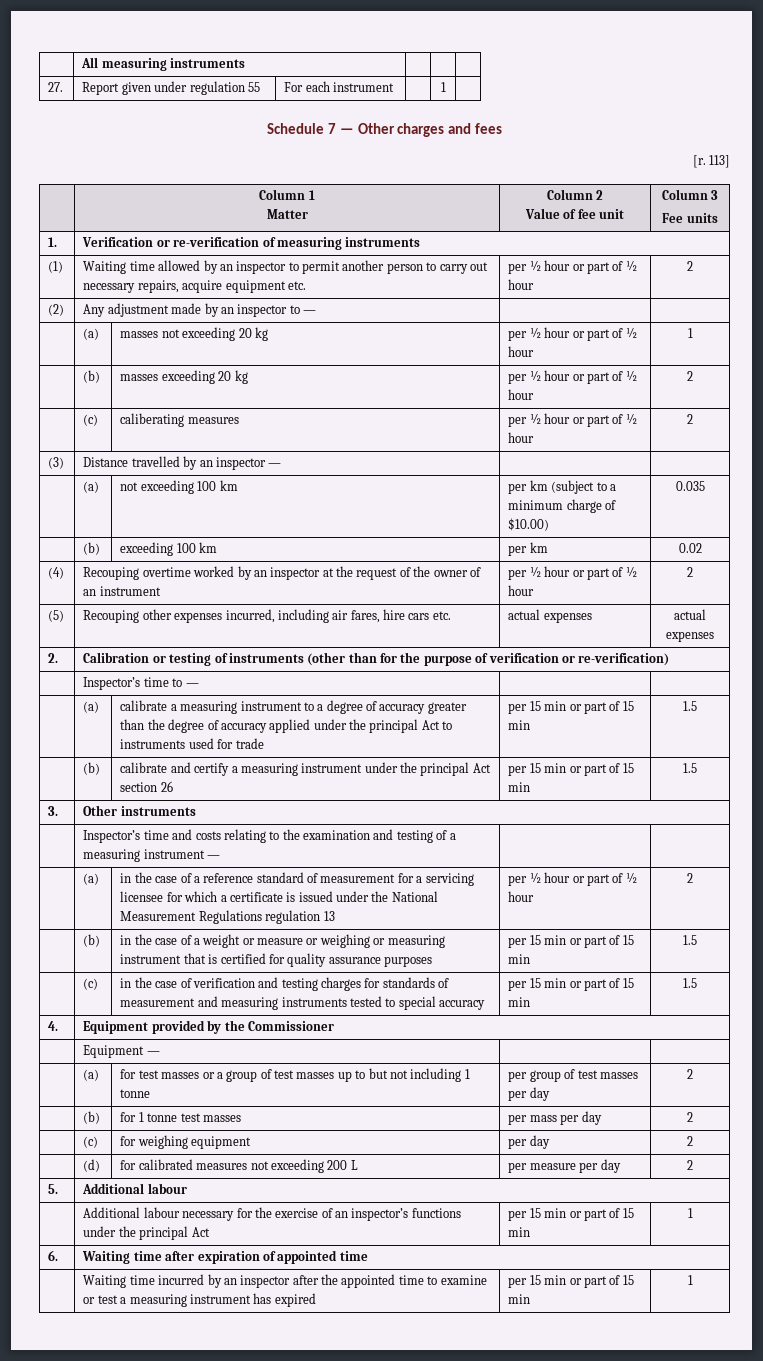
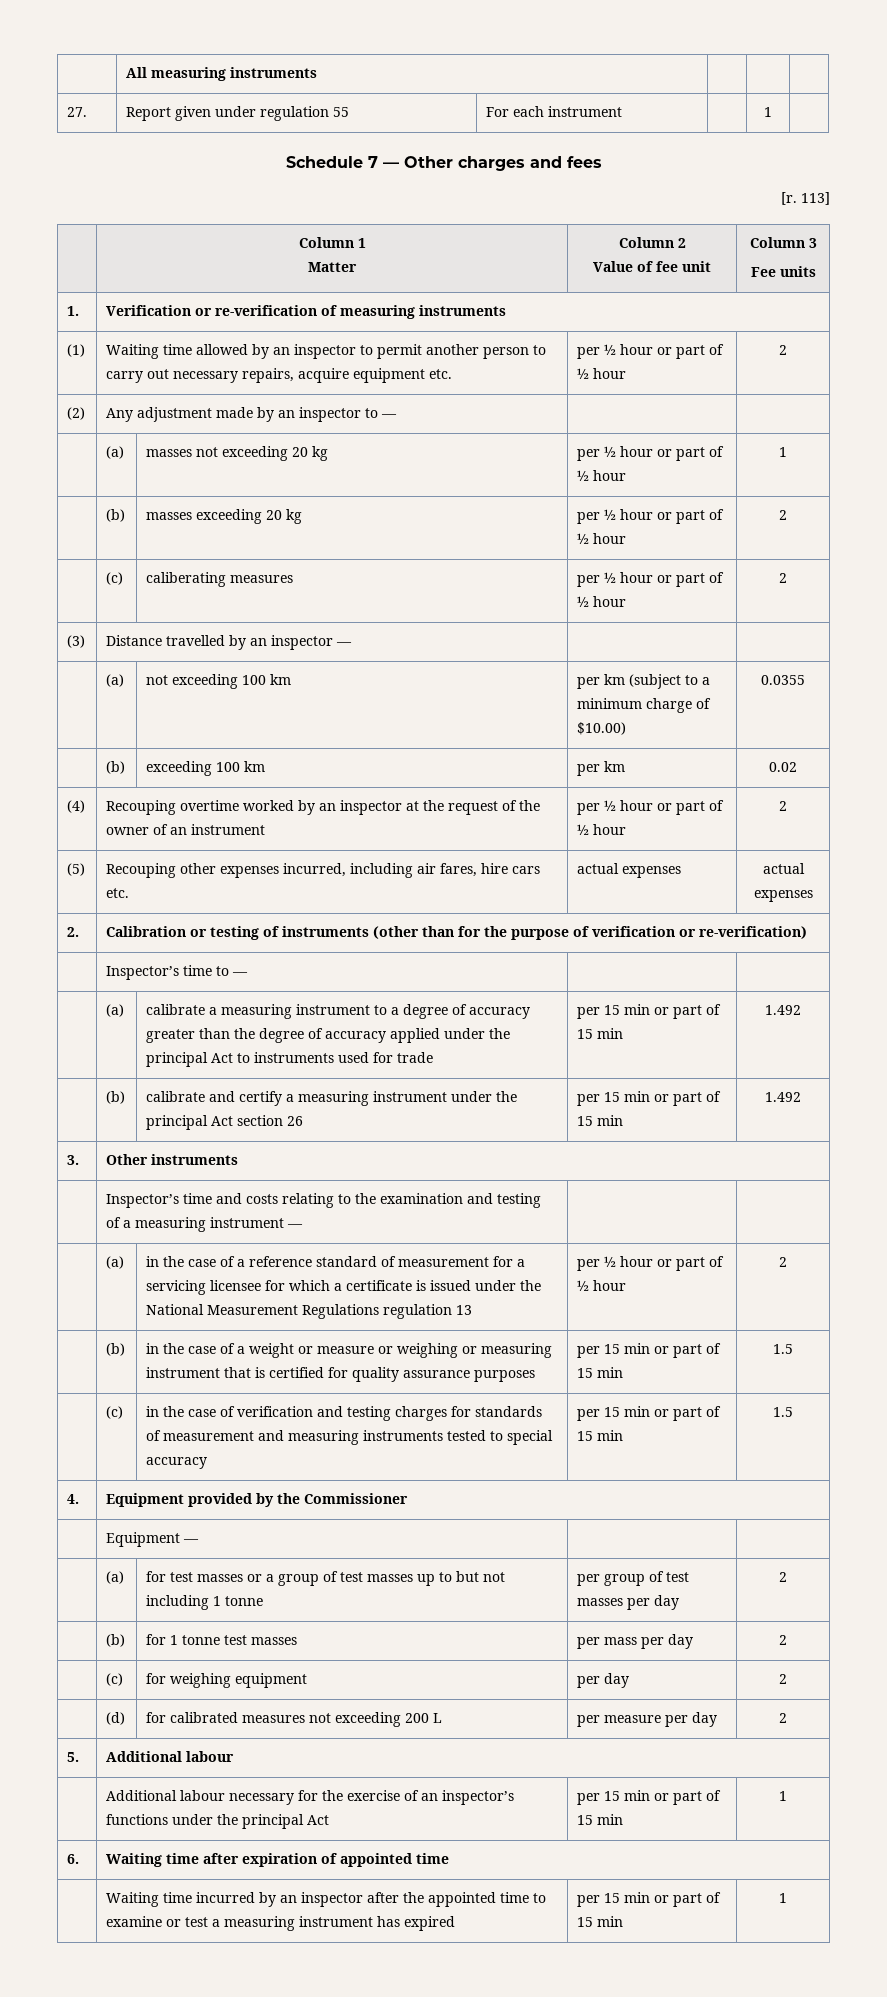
- | (a) | not exceeding 100 km | per km (subject to a minimum charge of $10.00) | 0.035
+ | (a) | not exceeding 100 km | per km (subject to a minimum charge of $10.00) | 0.0355
- | (a) | calibrate a measuring instrument to a degree of accuracy greater than the degree of accuracy applied under the principal Act to instruments used for trade | per 15 min or part of 15 min | 1.5
+ | (a) | calibrate a measuring instrument to a degree of accuracy greater than the degree of accuracy applied under the principal Act to instruments used for trade | per 15 min or part of 15 min | 1.492
- | (b) | calibrate and certify a measuring instrument under the principal Act section 26 | per 15 min or part of 15 min | 1.5
+ | (b) | calibrate and certify a measuring instrument under the principal Act section 26 | per 15 min or part of 15 min | 1.492

